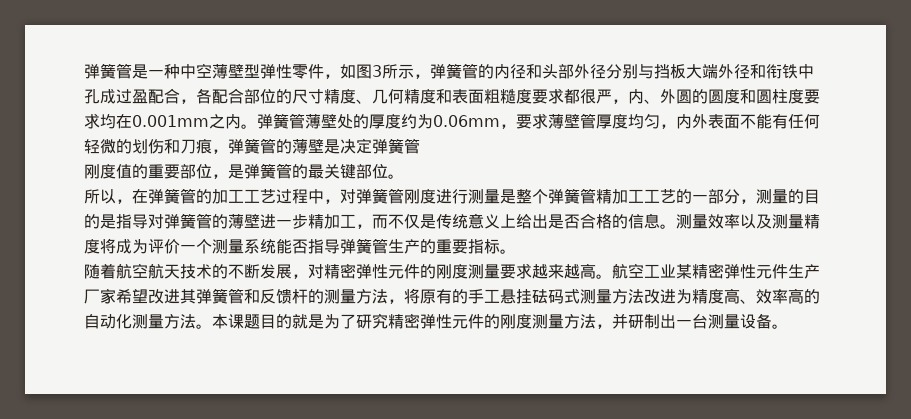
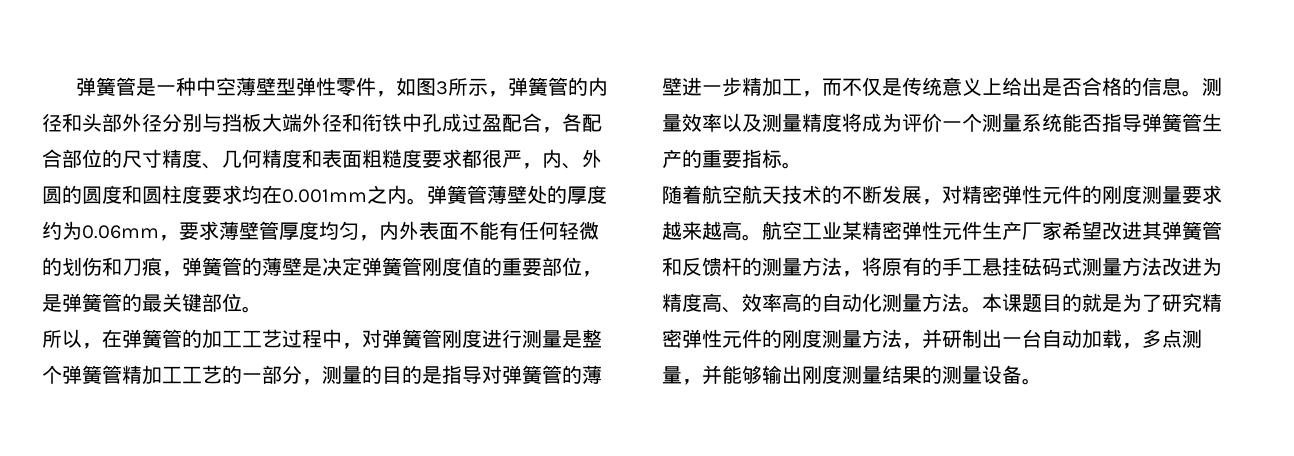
- 弹簧管薄壁处的厚度约为0.06mm，要求薄壁管厚度均匀，内外表面不能有任何轻微的划伤和刀痕，弹簧管的薄壁是决定弹簧管
- 刚度值的重要部位，是弹簧管的最关键部位。
+ 弹簧管薄壁处的厚度约为0.06mm，要求薄壁管厚度均匀，内外表面不能有任何轻微的划伤和刀痕，弹簧管的薄壁是决定弹簧管刚度值的重要部位，是弹簧管的最关键部位。
- 本课题目的就是为了研究精密弹性元件的刚度测量方法，并研制出一台测量设备。
+ 本课题目的就是为了研究精密弹性元件的刚度测量方法，并研制出一台自动加载，多点测量，并能够输出刚度测量结果的测量设备。

